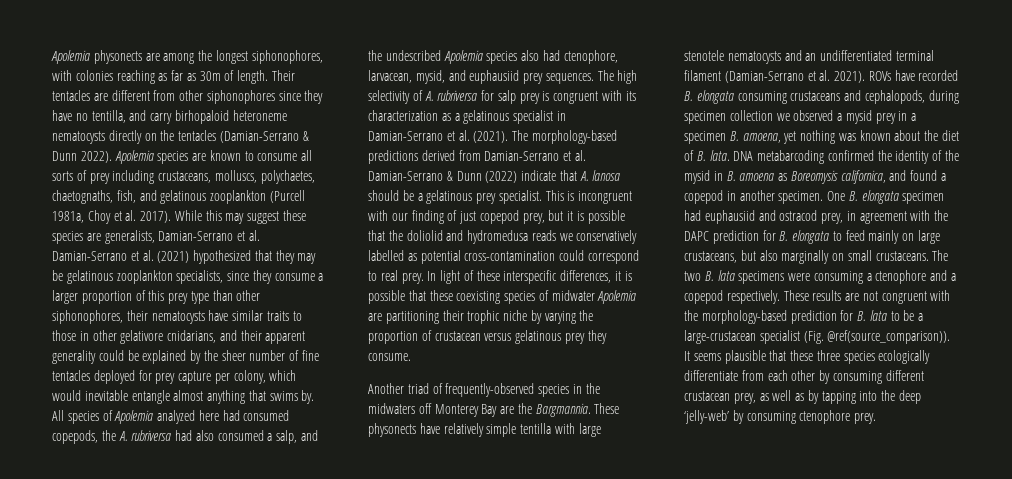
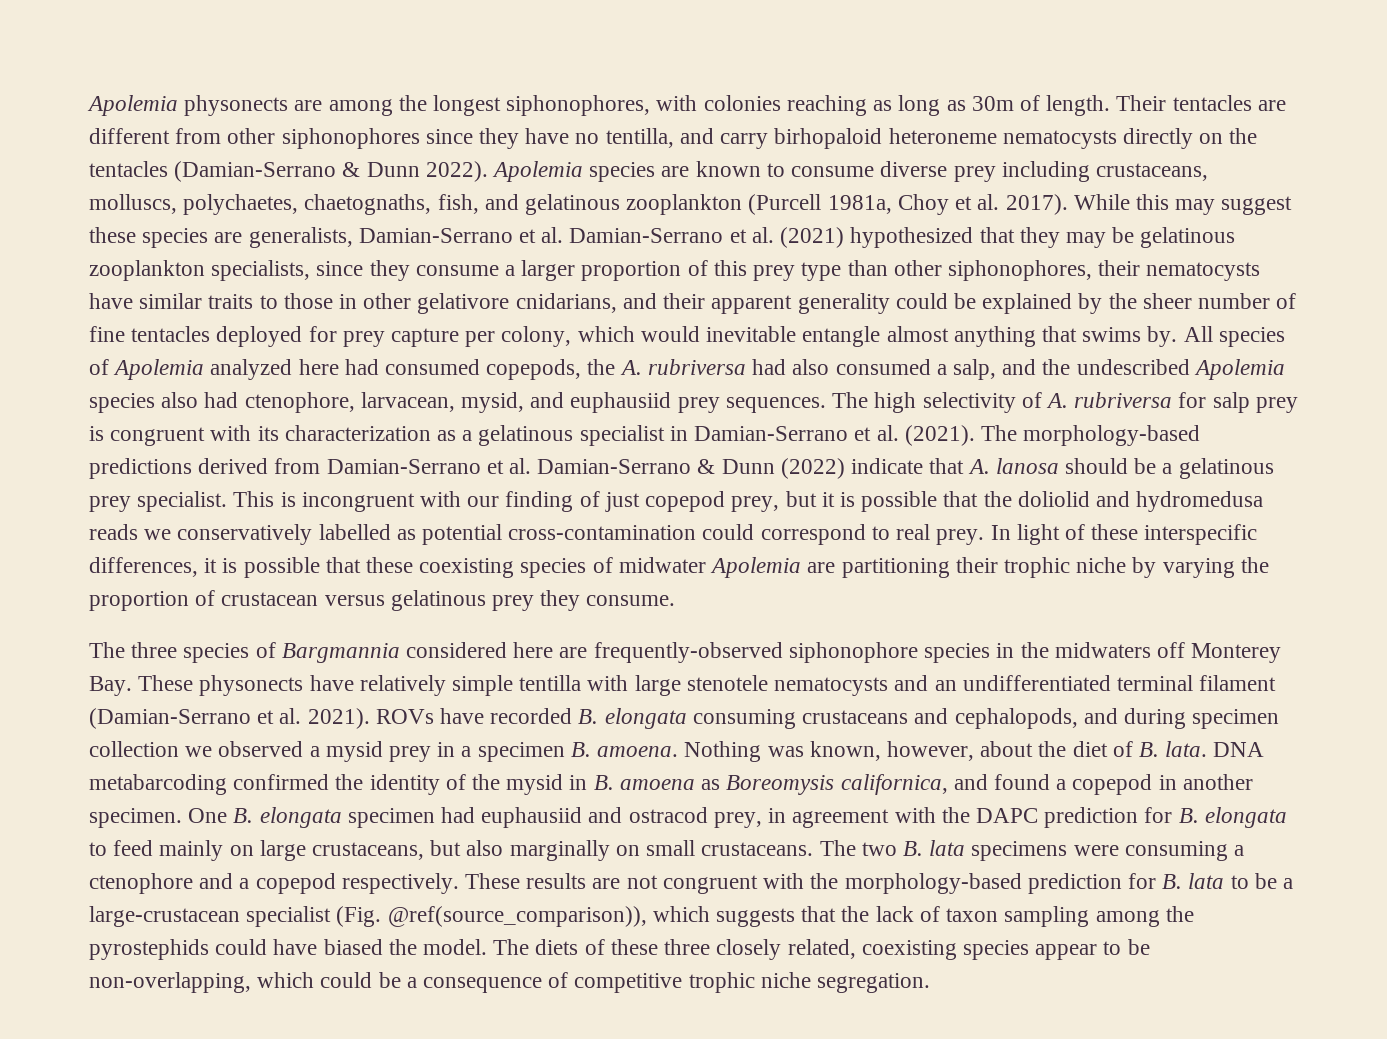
- Apolemia physonects are among the longest siphonophores, with colonies reaching as far as 30m of length.
+ Apolemia physonects are among the longest siphonophores, with colonies reaching as long as 30m of length.
- Apolemia species are known to consume all sorts of prey including crustaceans, molluscs, polychaetes, chaetognaths, fish, and gelatinous zooplankton (Purcell 1981a, Choy et al. 2017).
+ Apolemia species are known to consume diverse prey including crustaceans, molluscs, polychaetes, chaetognaths, fish, and gelatinous zooplankton (Purcell 1981a, Choy et al. 2017).
- Another triad of frequently-observed species in the midwaters off Monterey Bay are the Bargmannia. These physonects have relatively simple tentilla with large stenotele nematocysts and an undifferentiated terminal filament (Damian-Serrano et al. 2021).
+ The three species of Bargmannia considered here are frequently-observed siphonophore species in the midwaters off Monterey Bay. These physonects have relatively simple tentilla with large stenotele nematocysts and an undifferentiated terminal filament (Damian-Serrano et al. 2021).
- ROVs have recorded B. elongata consuming crustaceans and cephalopods, during specimen collection we observed a mysid prey in a specimen B. amoena, yet nothing was known about the diet of B. lata.
+ ROVs have recorded B. elongata consuming crustaceans and cephalopods, and during specimen collection we observed a mysid prey in a specimen B. amoena. Nothing was known, however, about the diet of B. lata.
- These results are not congruent with the morphology-based prediction for B. lata to be a large-crustacean specialist (Fig. @ref(source_comparison)). It seems plausible that these three species ecologically differentiate from each other by consuming different crustacean prey, as well as by tapping into the deep ‘jelly-web’ by consuming ctenophore prey.
+ These results are not congruent with the morphology-based prediction for B. lata to be a large-crustacean specialist (Fig. @ref(source_comparison)), which suggests that the lack of taxon sampling among the pyrostephids could have biased the model. The diets of these three closely related, coexisting species appear to be non-overlapping, which could be a consequence of competitive trophic niche segregation.

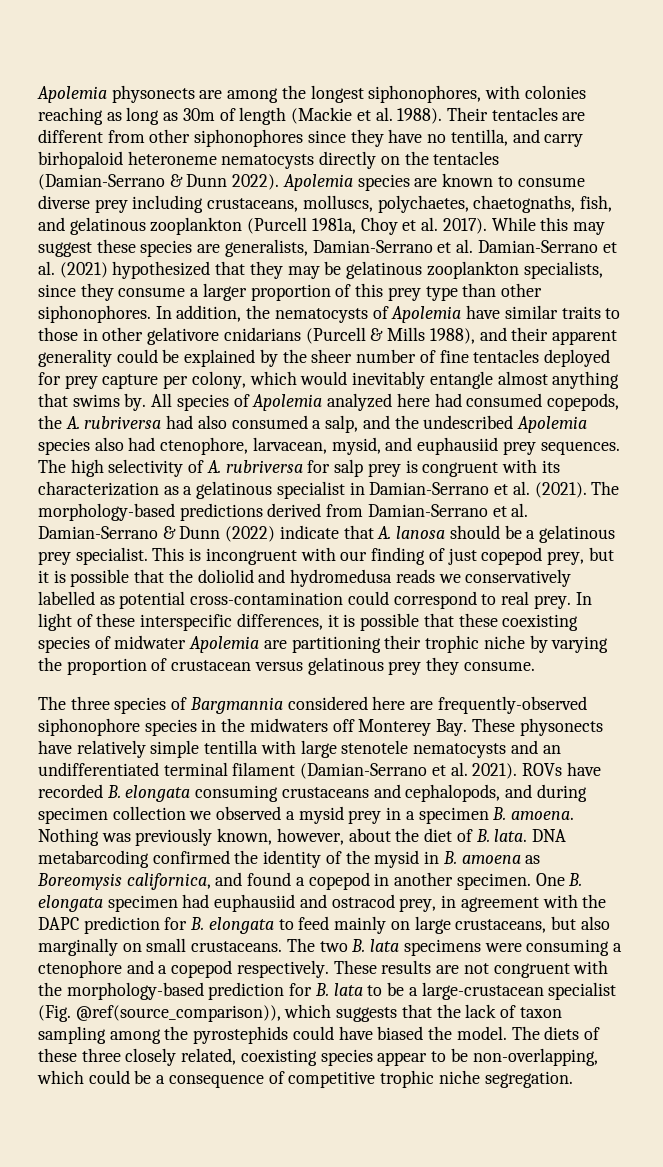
- Apolemia physonects are among the longest siphonophores, with colonies reaching as long as 30m of length.
+ Apolemia physonects are among the longest siphonophores, with colonies reaching as long as 30m of length (Mackie et al. 1988).
- While this may suggest these species are generalists, Damian-Serrano et al. Damian-Serrano et al. (2021) hypothesized that they may be gelatinous zooplankton specialists, since they consume a larger proportion of this prey type than other siphonophores, their nematocysts have similar traits to those in other gelativore cnidarians, and their apparent generality could be explained by the sheer number of fine tentacles deployed for prey capture per colony, which would inevitable entangle almost anything that swims by.
+ While this may suggest these species are generalists, Damian-Serrano et al. Damian-Serrano et al. (2021) hypothesized that they may be gelatinous zooplankton specialists, since they consume a larger proportion of this prey type than other siphonophores. In addition, the nematocysts of Apolemia have similar traits to those in other gelativore cnidarians (Purcell & Mills 1988), and their apparent generality could be explained by the sheer number of fine tentacles deployed for prey capture per colony, which would inevitably entangle almost anything that swims by.
- Nothing was known, however, about the diet of B. lata.
+ Nothing was previously known, however, about the diet of B. lata.

